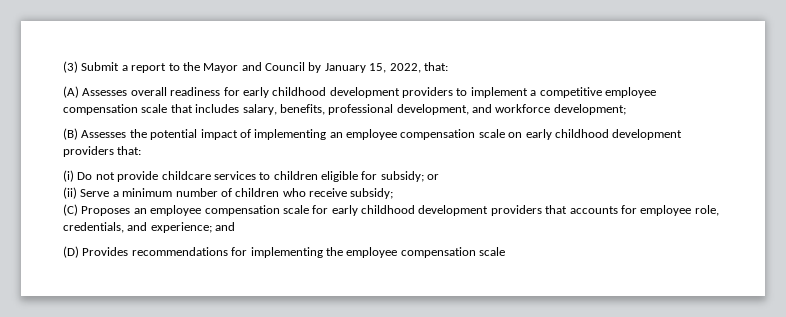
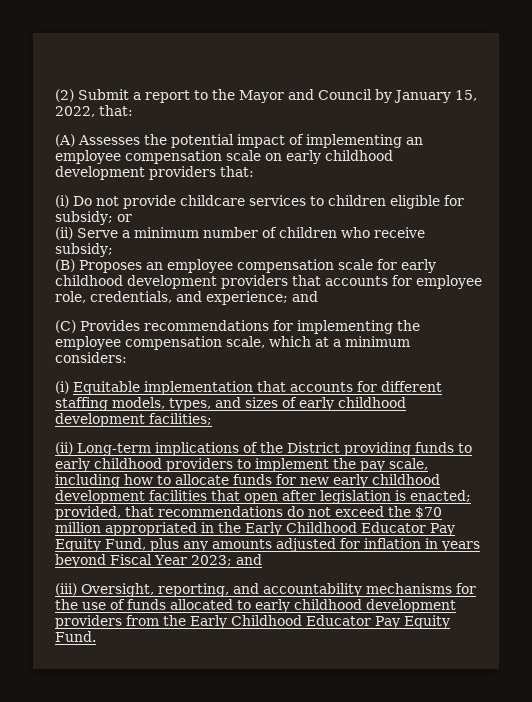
- (3) Submit a report to the Mayor and Council by January 15, 2022, that:
+ (2) Submit a report to the Mayor and Council by January 15, 2022, that:
- (A) Assesses overall readiness for early childhood development providers to implement a competitive employee compensation scale that includes salary, benefits, professional development, and workforce development;
- (B) Assesses the potential impact of implementing an employee compensation scale on early childhood development providers that:
+ (A) Assesses the potential impact of implementing an employee compensation scale on early childhood development providers that:
- (C) Proposes an employee compensation scale for early childhood development providers that accounts for employee role, credentials, and experience; and
+ (B) Proposes an employee compensation scale for early childhood development providers that accounts for employee role, credentials, and experience; and
- (D) Provides recommendations for implementing the employee compensation scale
+ (C) Provides recommendations for implementing the employee compensation scale, which at a minimum considers:
+ (i) Equitable implementation that accounts for different staffing models, types, and sizes of early childhood development facilities;
+ (ii) Long-term implications of the District providing funds to early childhood providers to implement the pay scale, including how to allocate funds for new early childhood development facilities that open after legislation is enacted; provided, that recommendations do not exceed the $70 million appropriated in the Early Childhood Educator Pay Equity Fund, plus any amounts adjusted for inflation in years beyond Fiscal Year 2023; and
+ (iii) Oversight, reporting, and accountability mechanisms for the use of funds allocated to early childhood development providers from the Early Childhood Educator Pay Equity Fund.

